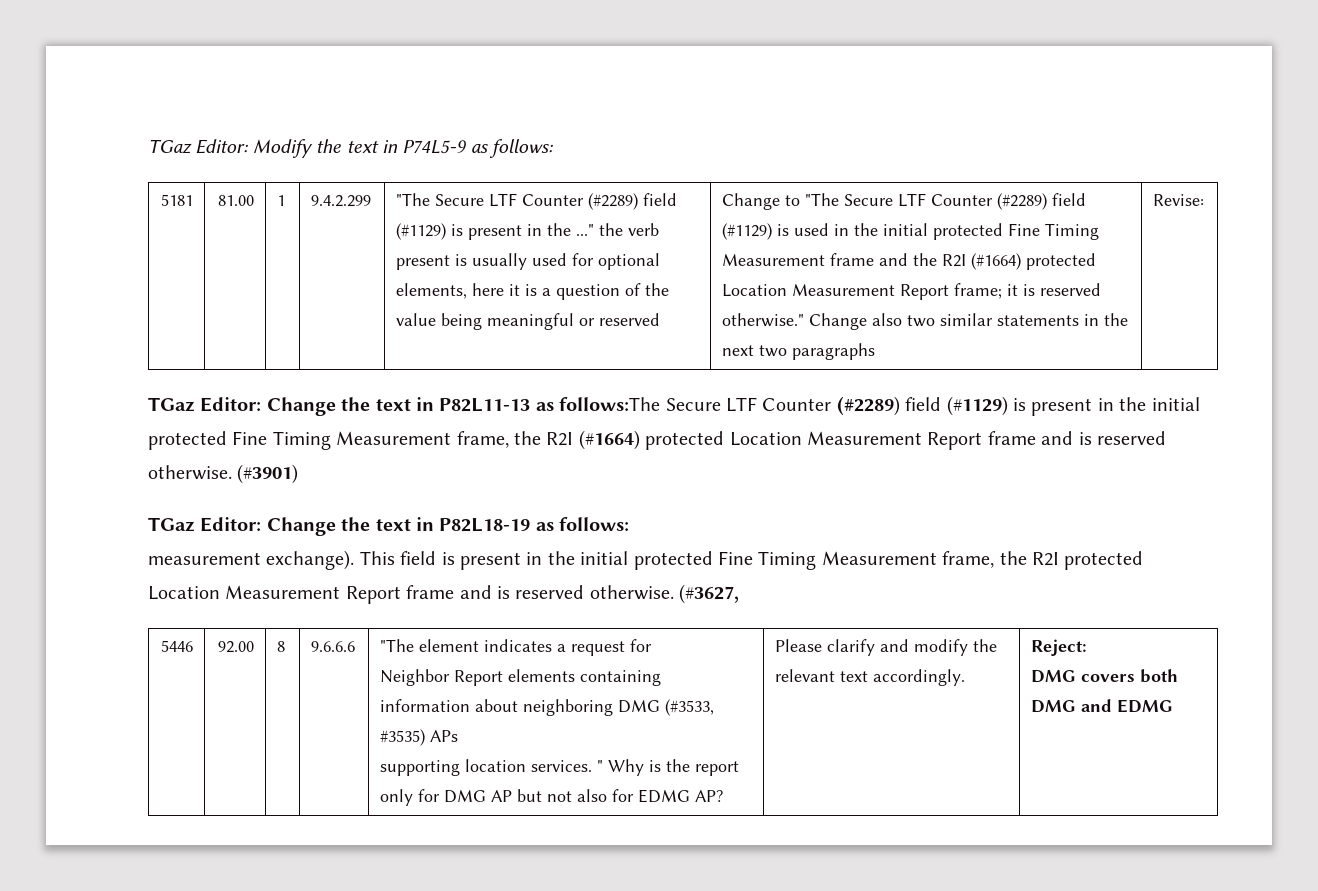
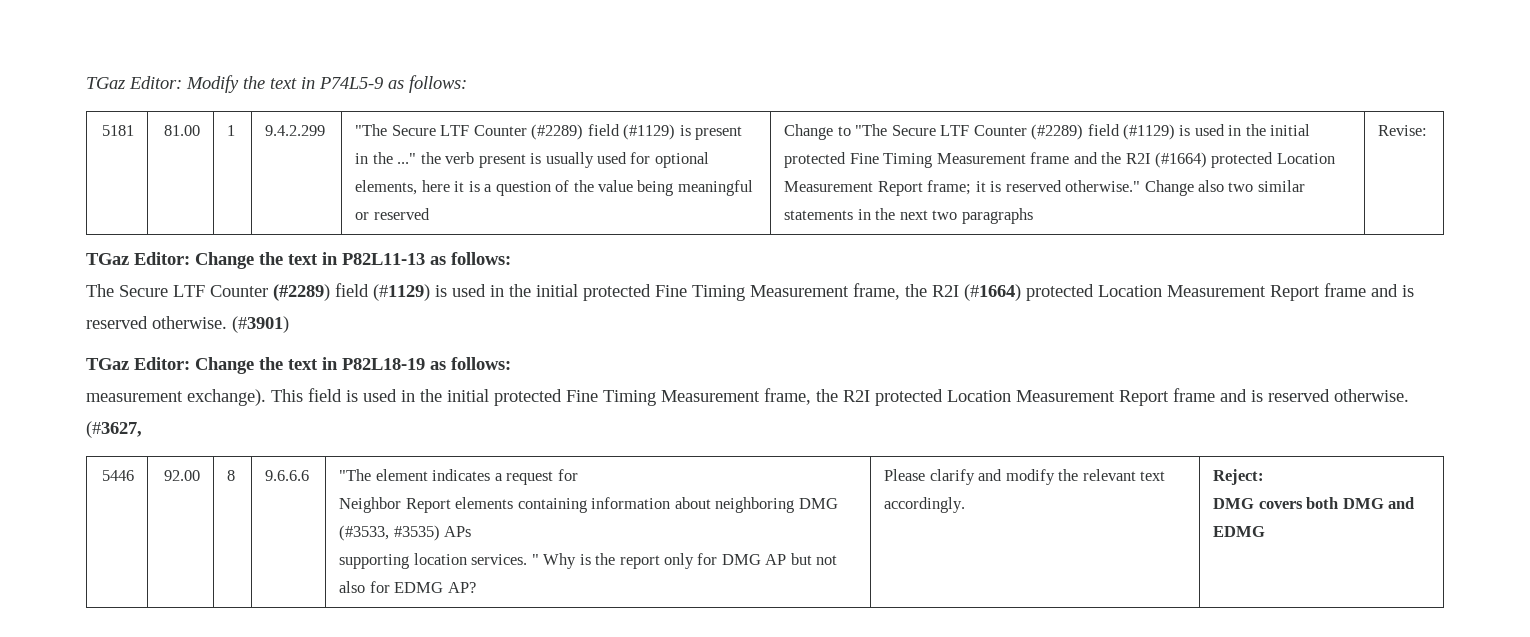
- TGaz Editor: Change the text in P82L11-13 as follows:The Secure LTF Counter (#2289) field (#1129) is present in the initial protected Fine Timing Measurement frame, the R2I (#1664) protected Location Measurement Report frame and is reserved otherwise.
+ TGaz Editor: Change the text in P82L11-13 as follows:
+ The Secure LTF Counter (#2289) field (#1129) is used in the initial protected Fine Timing Measurement frame, the R2I (#1664) protected Location Measurement Report frame and is reserved otherwise.
- This field is present in the initial protected Fine Timing Measurement frame, the R2I protected Location Measurement Report frame and is reserved otherwise.
+ This field is used in the initial protected Fine Timing Measurement frame, the R2I protected Location Measurement Report frame and is reserved otherwise.

